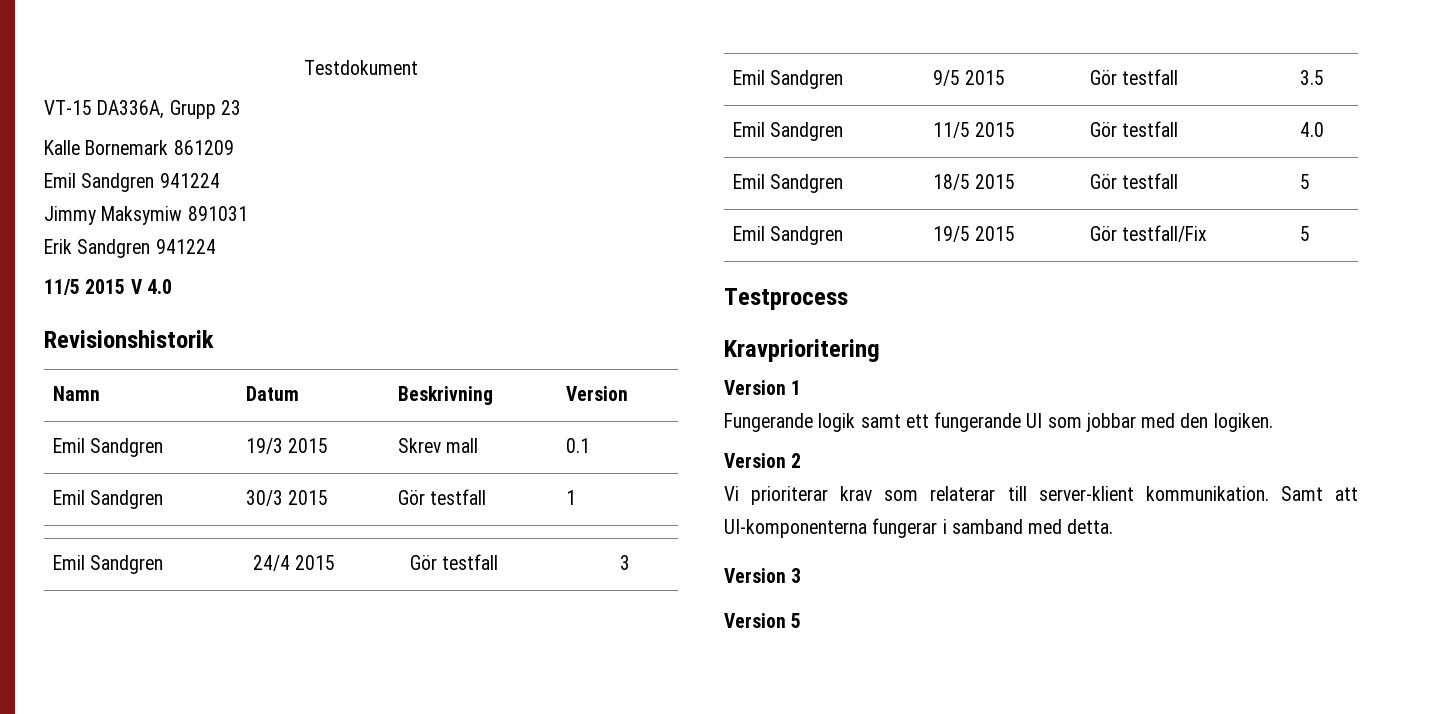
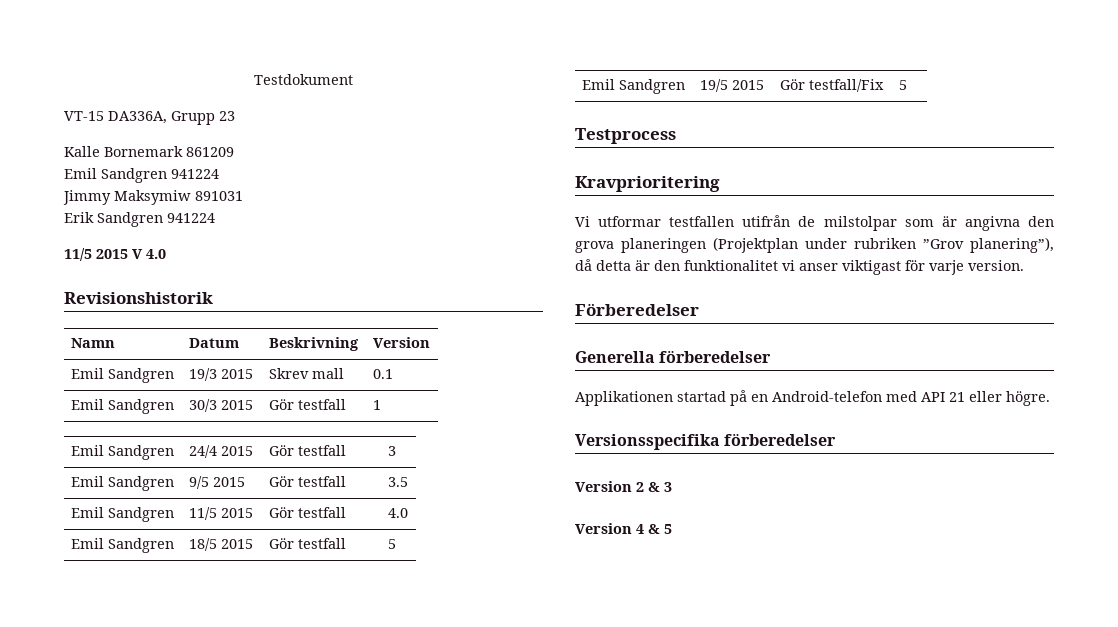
- Version 1
- Fungerande logik samt ett fungerande UI som jobbar med den logiken.
- Version 2
- Vi prioriterar krav som relaterar till server-klient kommunikation. Samt att UI-komponenterna fungerar i samband med detta.
- Version 3
+ Vi utformar testfallen utifrån de milstolpar som är angivna den grova planeringen (Projektplan under rubriken ”Grov planering”), då detta är den funktionalitet vi anser viktigast för varje version.
+ Förberedelser
+ Generella förberedelser
+ Applikationen startad på en Android-telefon med API 21 eller högre.
+ Versionsspecifika förberedelser
+ Version 2 & 3
- Version 5
+ Version 4 & 5

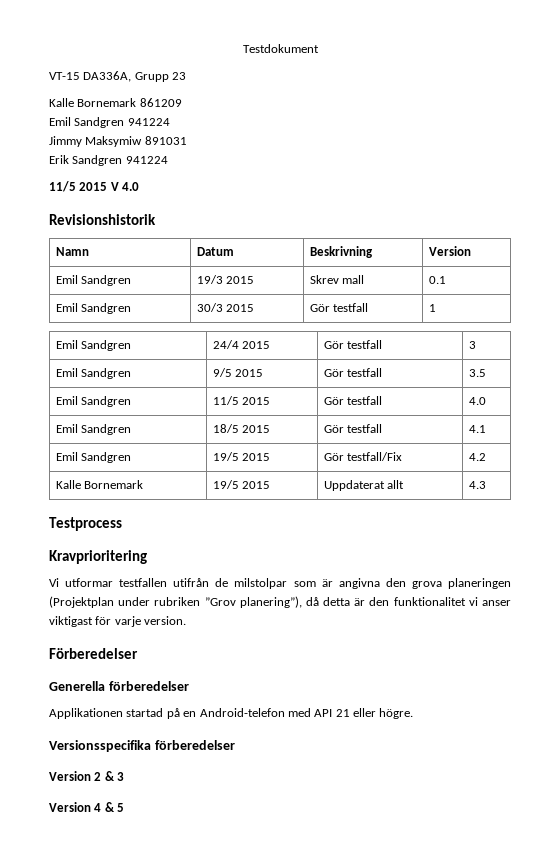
- Emil Sandgren | 18/5 2015 | Gör testfall | 5
+ Emil Sandgren | 18/5 2015 | Gör testfall | 4.1
- Emil Sandgren | 19/5 2015 | Gör testfall/Fix | 5
+ Emil Sandgren | 19/5 2015 | Gör testfall/Fix | 4.2
+ Kalle Bornemark | 19/5 2015 | Uppdaterat allt | 4.3

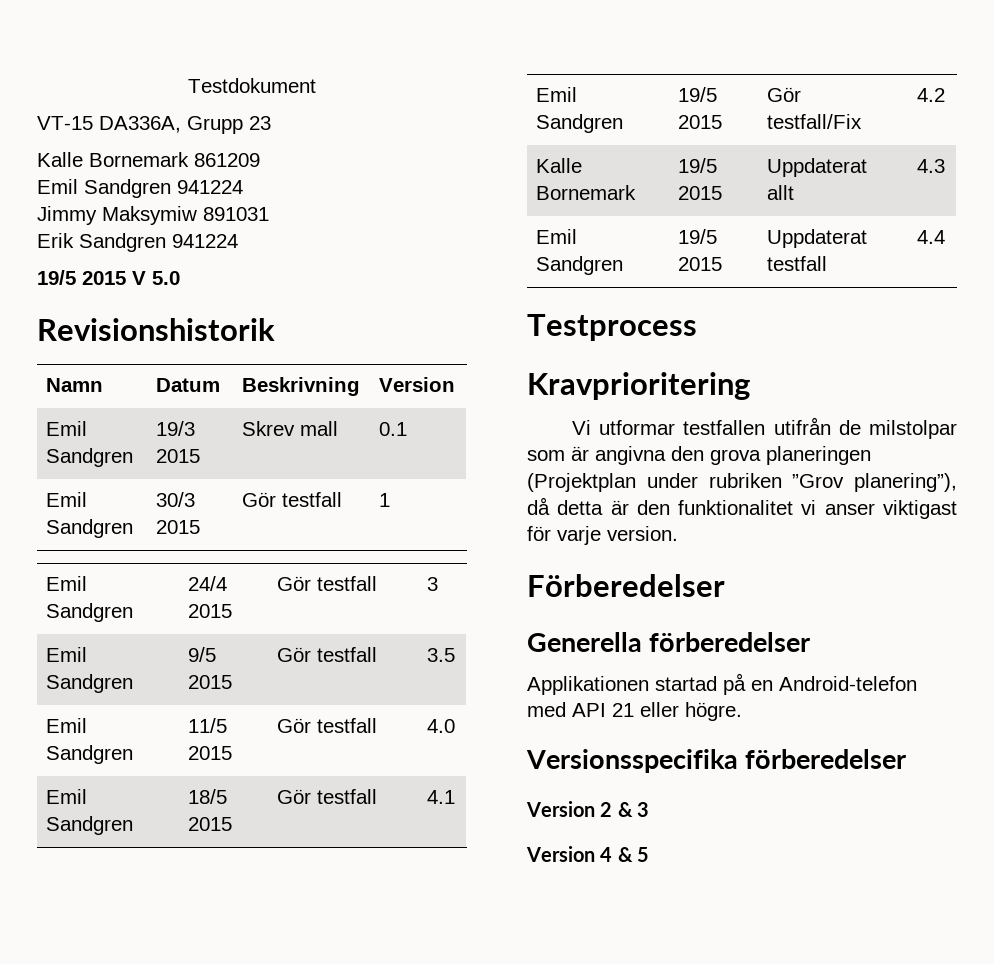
- 11/5 2015 V 4.0
+ 19/5 2015 V 5.0
+ Emil Sandgren | 19/5 2015 | Uppdaterat testfall | 4.4

